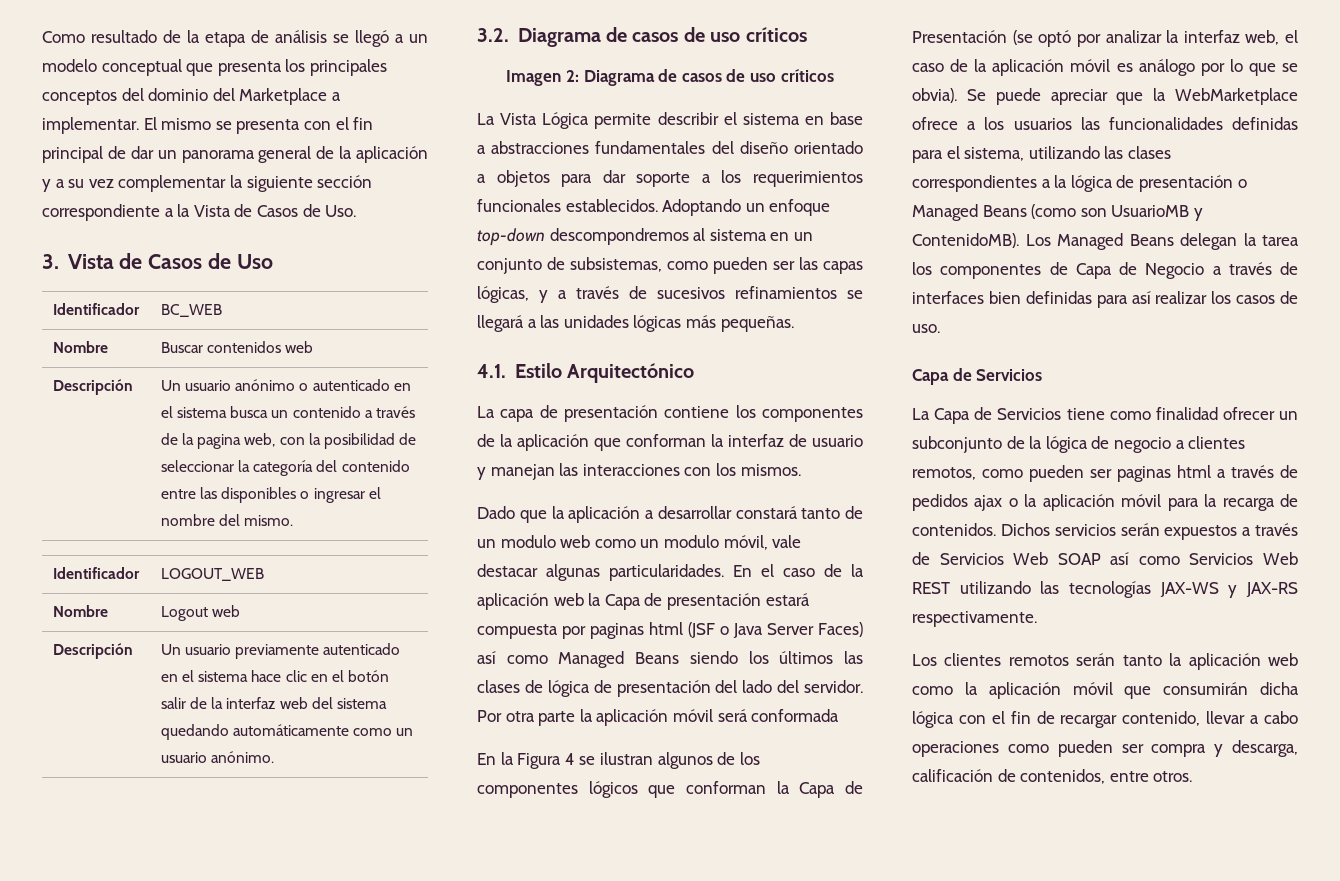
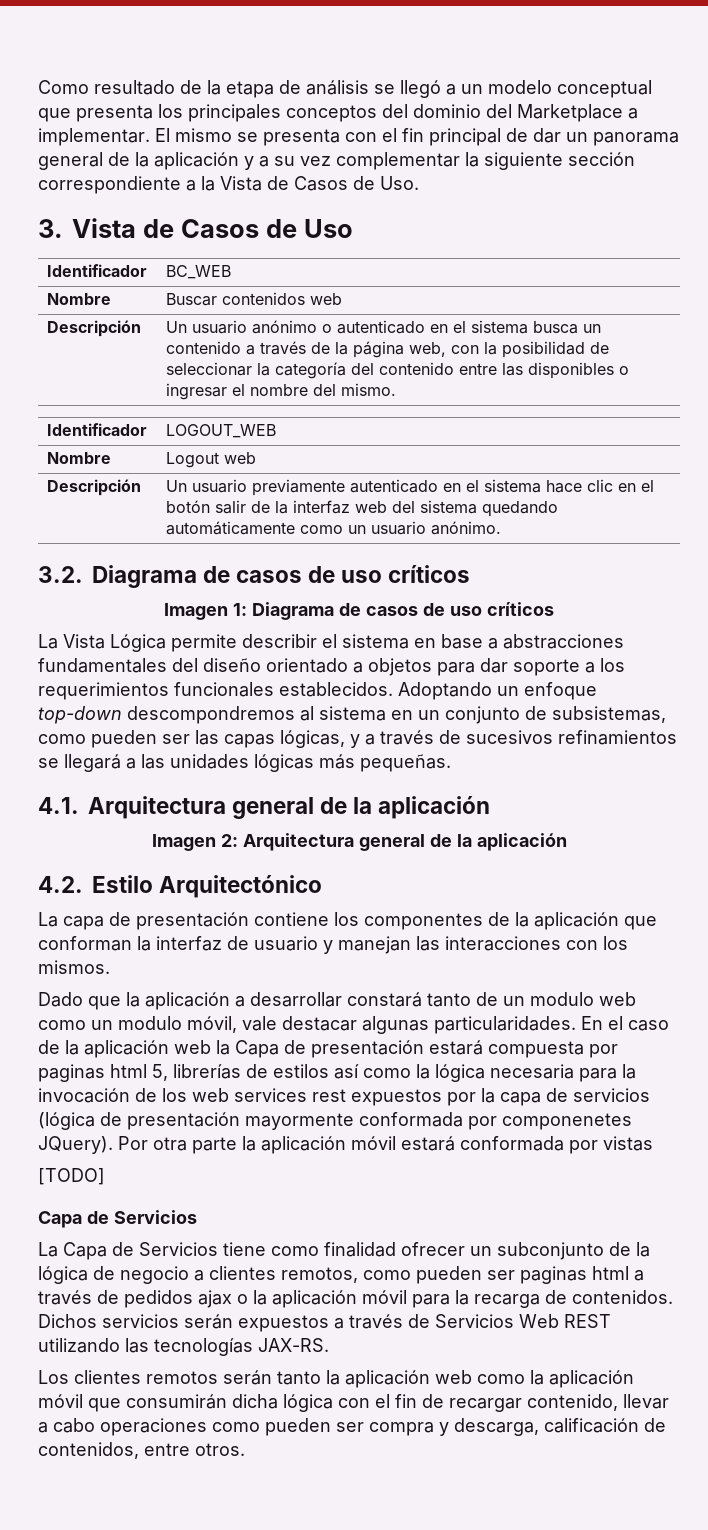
- Descripción | Un usuario anónimo o autenticado en el sistema busca un contenido a través de la pagina web, con la posibilidad de seleccionar la categoría del contenido entre las disponibles o ingresar el nombre del mismo.
+ Descripción | Un usuario anónimo o autenticado en el sistema busca un contenido a través de la página web, con la posibilidad de seleccionar la categoría del contenido entre las disponibles o ingresar el nombre del mismo.
- Imagen 2: Diagrama de casos de uso críticos
+ Imagen 1: Diagrama de casos de uso críticos
- 4.1. Estilo Arquitectónico
+ 4.1. Arquitectura general de la aplicación
+ Imagen 2: Arquitectura general de la aplicación
+ 4.2. Estilo Arquitectónico
- En el caso de la aplicación web la Capa de presentación estará compuesta por paginas html (JSF o Java Server Faces) así como Managed Beans siendo los últimos las clases de lógica de presentación del lado del servidor.
+ En el caso de la aplicación web la Capa de presentación estará compuesta por paginas html 5, librerías de estilos así como la lógica necesaria para la invocación de los web services rest expuestos por la capa de servicios (lógica de presentación mayormente conformada por componenetes JQuery).
- Por otra parte la aplicación móvil será conformada
- En la Figura 4 se ilustran algunos de los componentes lógicos que conforman la Capa de Presentación (se optó por analizar la interfaz web, el caso de la aplicación móvil es análogo por lo que se obvia). Se puede apreciar que la WebMarketplace ofrece a los usuarios las funcionalidades definidas para el sistema, utilizando las clases correspondientes a la lógica de presentación o Managed Beans (como son UsuarioMB y ContenidoMB). Los Managed Beans delegan la tarea los componentes de Capa de Negocio a través de interfaces bien definidas para así realizar los casos de uso.
+ Por otra parte la aplicación móvil estará conformada por vistas
+ [TODO]
- Dichos servicios serán expuestos a través de Servicios Web SOAP así como Servicios Web REST utilizando las tecnologías JAX-WS y JAX-RS respectivamente.
+ Dichos servicios serán expuestos a través de Servicios Web REST utilizando las tecnologías JAX-RS.

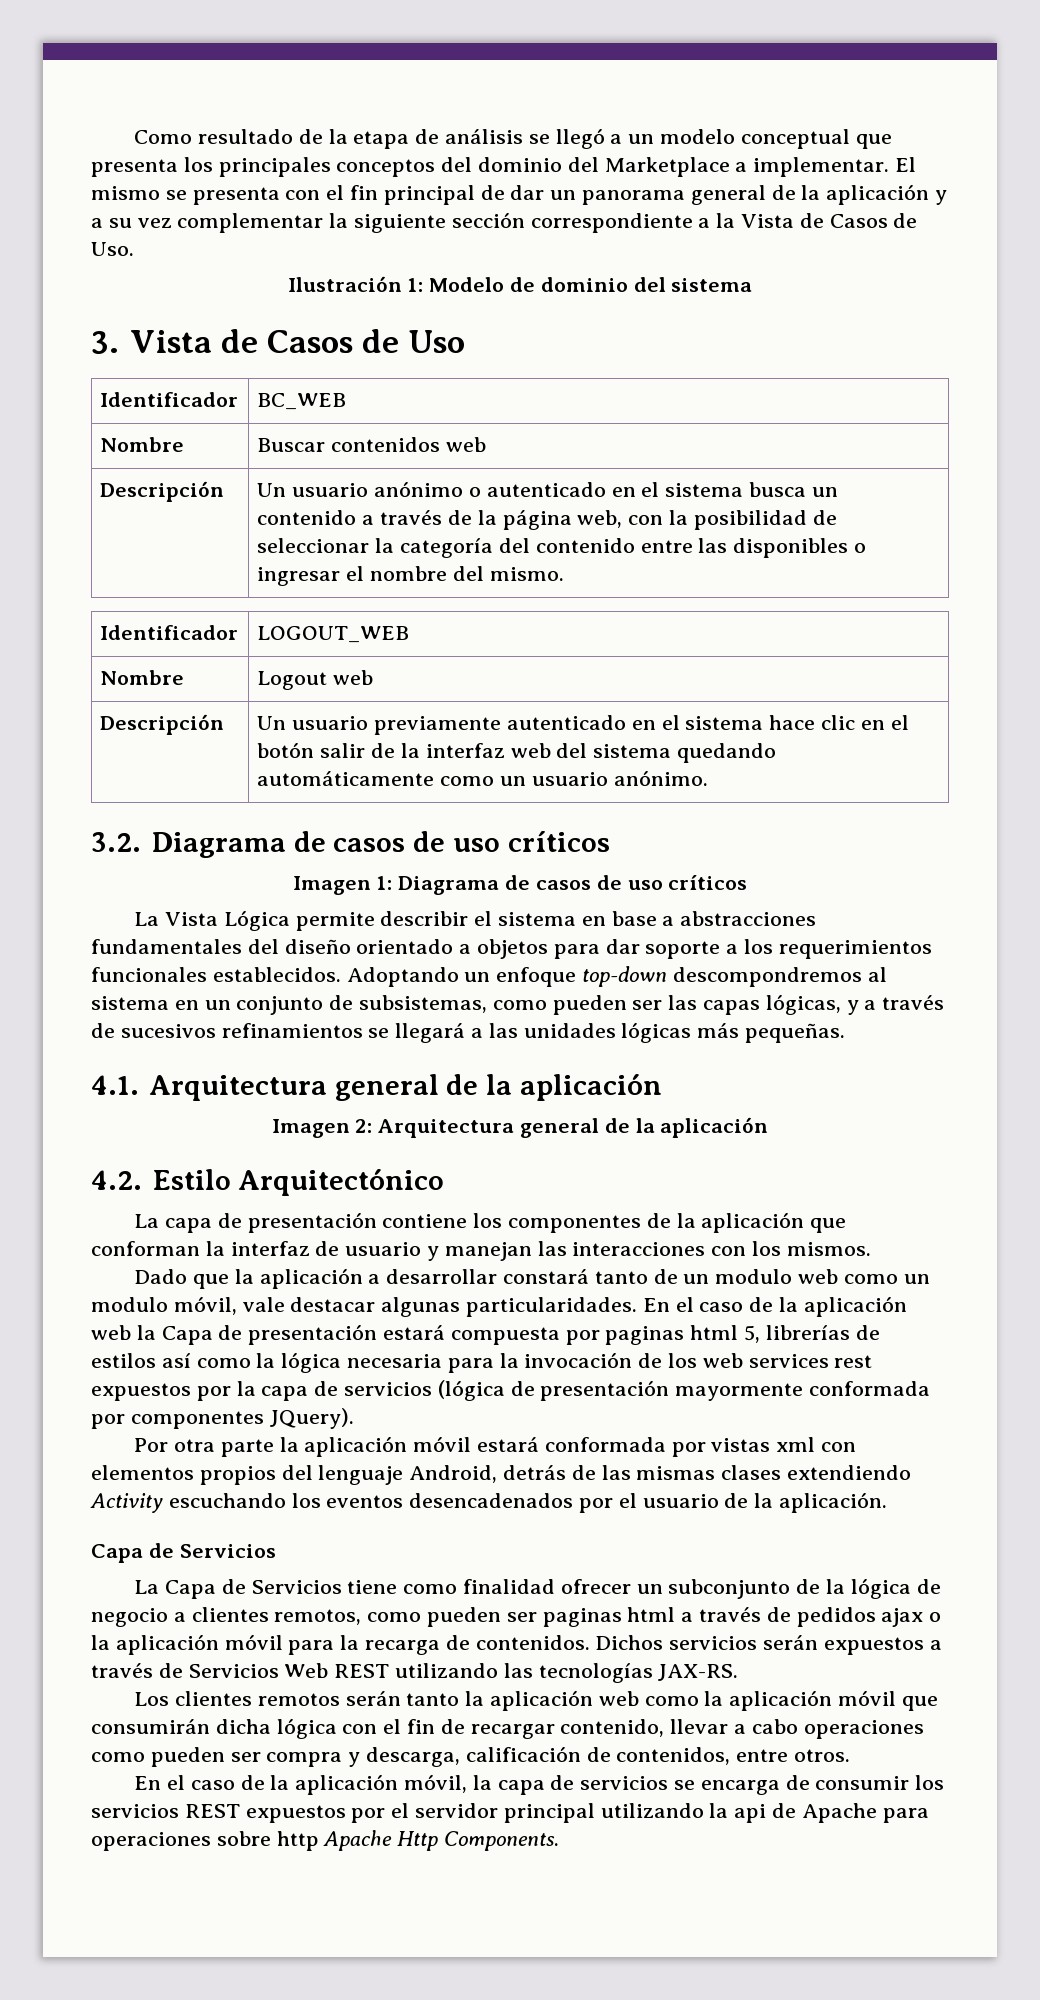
+ Ilustración 1: Modelo de dominio del sistema
- En el caso de la aplicación web la Capa de presentación estará compuesta por paginas html 5, librerías de estilos así como la lógica necesaria para la invocación de los web services rest expuestos por la capa de servicios (lógica de presentación mayormente conformada por componenetes JQuery). Por otra parte la aplicación móvil estará conformada por vistas
- [TODO]
+ En el caso de la aplicación web la Capa de presentación estará compuesta por paginas html 5, librerías de estilos así como la lógica necesaria para la invocación de los web services rest expuestos por la capa de servicios (lógica de presentación mayormente conformada por componentes JQuery).
+ Por otra parte la aplicación móvil estará conformada por vistas xml con elementos propios del lenguaje Android, detrás de las mismas clases extendiendo Activity escuchando los eventos desencadenados por el usuario de la aplicación.
+ En el caso de la aplicación móvil, la capa de servicios se encarga de consumir los servicios REST expuestos por el servidor principal utilizando la api de Apache para operaciones sobre http Apache Http Components.

